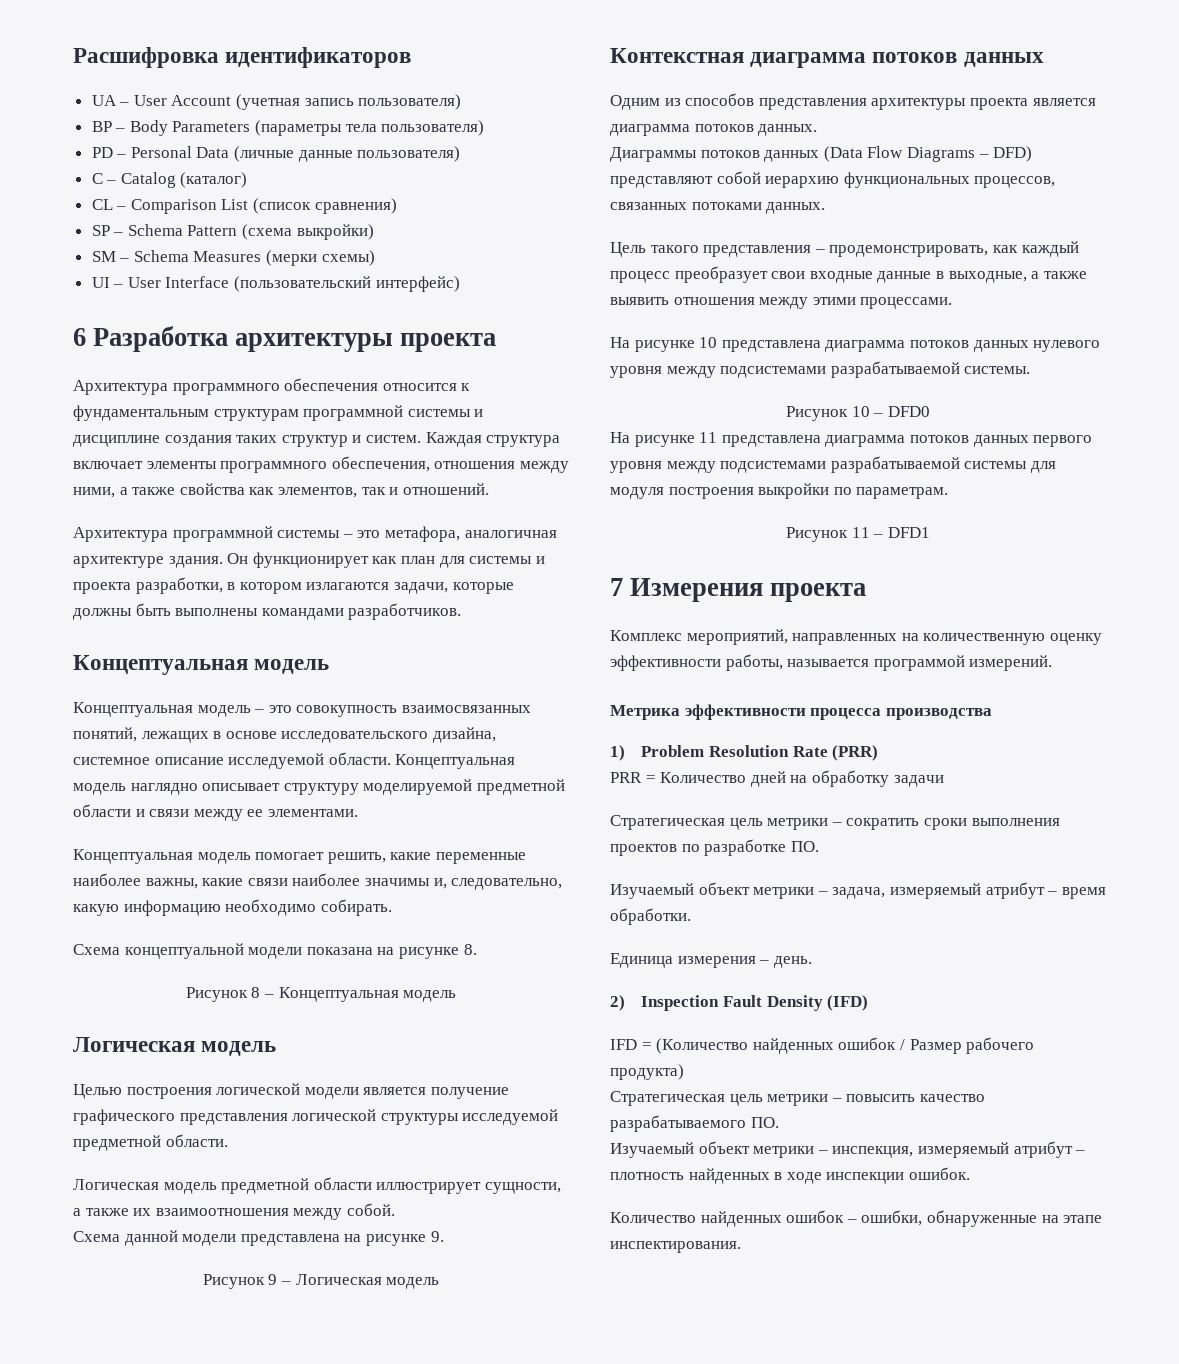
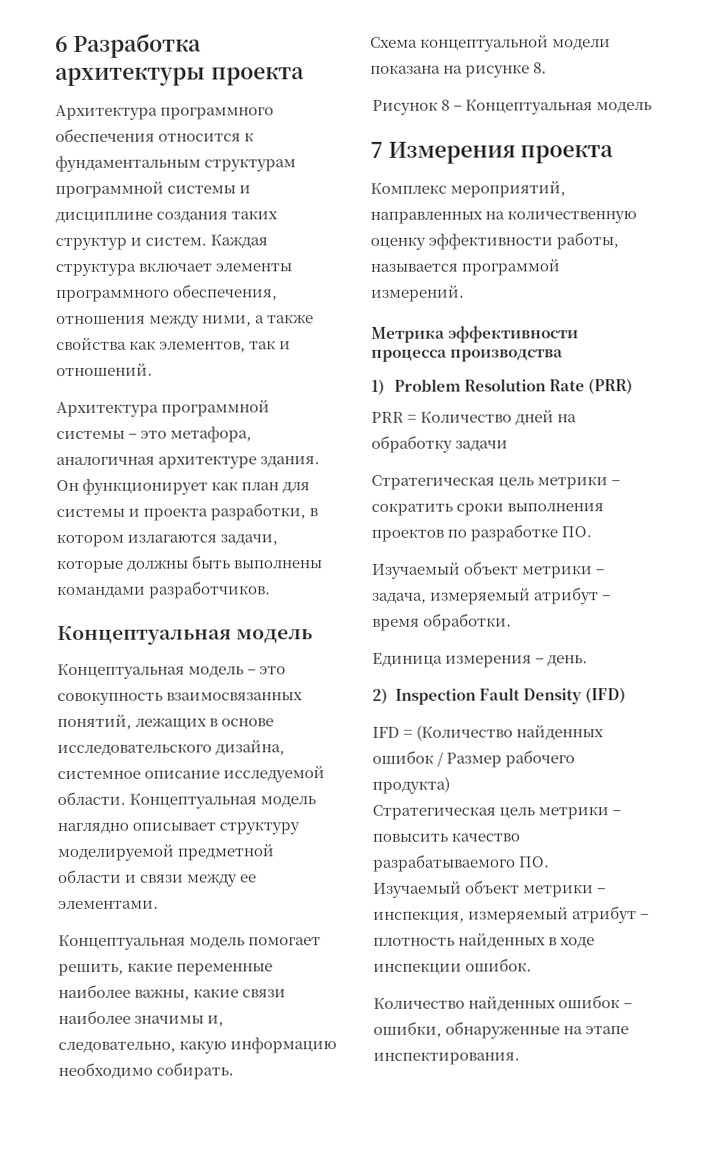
- Расшифровка идентификаторов
- UA – User Account (учетная запись пользователя)
- BP – Body Parameters (параметры тела пользователя)
- PD – Personal Data (личные данные пользователя)
- C – Catalog (каталог)
- CL – Comparison List (список сравнения)
- SP – Schema Pattern (схема выкройки)
- SM – Schema Measures (мерки схемы)
- UI – User Interface (пользовательский интерфейс)
  Рисунок 8 – Концептуальная модель
- Логическая модель
- Целью построения логической модели является получение графического представления логической структуры исследуемой предметной области.
- Логическая модель предметной области иллюстрирует сущности, а также их взаимоотношения между собой.
- Схема данной модели представлена на рисунке 9.
- Рисунок 9 – Логическая модель
- Контекстная диаграмма потоков данных
- Одним из способов представления архитектуры проекта является диаграмма потоков данных.
- Диаграммы потоков данных (Data Flow Diagrams – DFD) представляют собой иерархию функциональных процессов, связанных потоками данных.
- Цель такого представления – продемонстрировать, как каждый процесс преобразует свои входные данные в выходные, а также выявить отношения между этими процессами.
- На рисунке 10 представлена диаграмма потоков данных нулевого уровня между подсистемами разрабатываемой системы.
- Рисунок 10 – DFD0
- На рисунке 11 представлена диаграмма потоков данных первого уровня между подсистемами разрабатываемой системы для модуля построения выкройки по параметрам.
- Рисунок 11 – DFD1

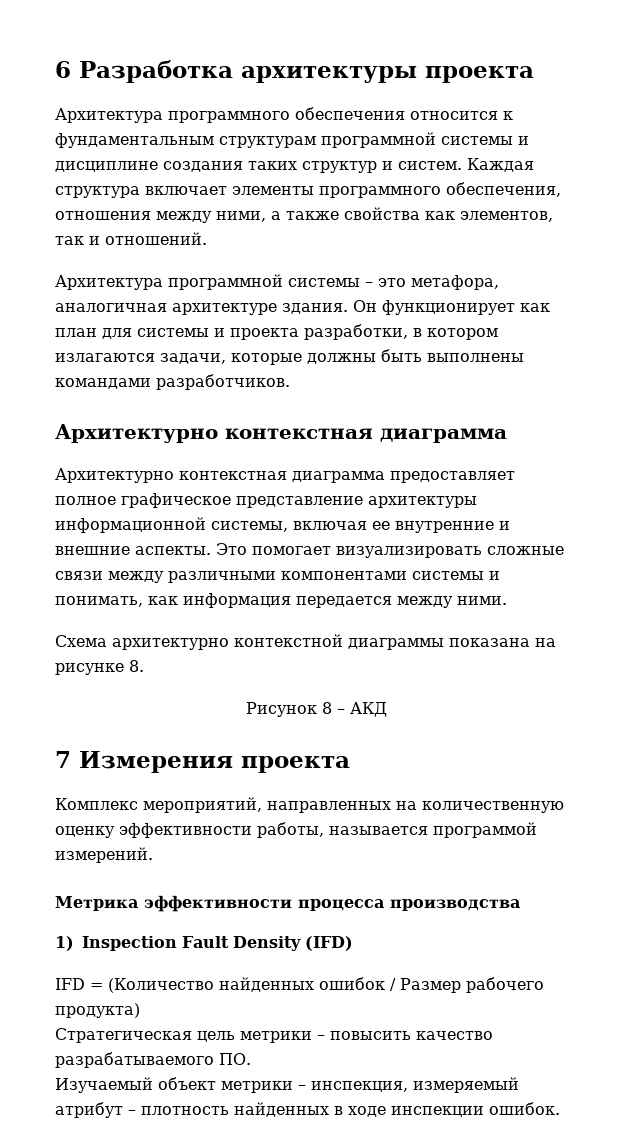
  Он функционирует как план для системы и проекта разработки, в котором излагаются задачи, которые должны быть выполнены командами разработчиков.
- Концептуальная модель
- Концептуальная модель – это совокупность взаимосвязанных понятий, лежащих в основе исследовательского дизайна, системное описание исследуемой области. Концептуальная модель наглядно описывает структуру моделируемой предметной области и связи между ее элементами.
- Концептуальная модель помогает решить, какие переменные наиболее важны, какие связи наиболее значимы и, следовательно, какую информацию необходимо собирать.
- Схема концептуальной модели показана на рисунке 8.
+ Архитектурно контекстная диаграмма
+ Архитектурно контекстная диаграмма предоставляет полное графическое представление архитектуры информационной системы, включая ее внутренние и внешние аспекты. Это помогает визуализировать сложные связи между различными компонентами системы и понимать, как информация передается между ними.
+ Схема архитектурно контекстной диаграммы показана на рисунке 8.
- Рисунок 8 – Концептуальная модель
+ Рисунок 8 – АКД
- 1) Problem Resolution Rate (PRR)
- PRR = Количество дней на обработку задачи
- Стратегическая цель метрики – сократить сроки выполнения проектов по разработке ПО.
- Изучаемый объект метрики – задача, измеряемый атрибут – время обработки.
- Единица измерения – день.
- 2) Inspection Fault Density (IFD)
+ 1) Inspection Fault Density (IFD)
- Количество найденных ошибок – ошибки, обнаруженные на этапе инспектирования.

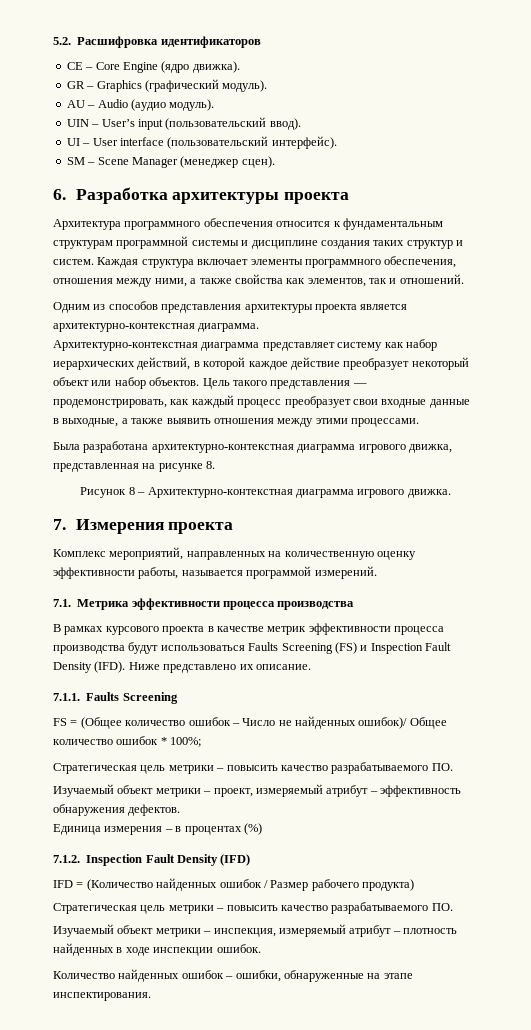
- 6 Разработка архитектуры проекта
+ 5.2. Расшифровка идентификаторов
+ CE – Core Engine (ядро движка).
+ GR – Graphics (графический модуль).
+ AU – Audio (аудио модуль).
+ UIN – User’s input (пользовательский ввод).
+ UI – User interface (пользовательский интерфейс).
+ SM – Scene Manager (менеджер сцен).
+ 6. Разработка архитектуры проекта
- Архитектура программной системы – это метафора, аналогичная архитектуре здания. Он функционирует как план для системы и проекта разработки, в котором излагаются задачи, которые должны быть выполнены командами разработчиков.
- Архитектурно контекстная диаграмма
- Архитектурно контекстная диаграмма предоставляет полное графическое представление архитектуры информационной системы, включая ее внутренние и внешние аспекты. Это помогает визуализировать сложные связи между различными компонентами системы и понимать, как информация передается между ними.
- Схема архитектурно контекстной диаграммы показана на рисунке 8.
+ Одним из способов представления архитектуры проекта является архитектурно-контекстная диаграмма.
+ Архитектурно-контекстная диаграмма представляет систему как набор иерархических действий, в которой каждое действие преобразует некоторый объект или набор объектов. Цель такого представления — продемонстрировать, как каждый процесс преобразует свои входные данные в выходные, а также выявить отношения между этими процессами.
+ Была разработана архитектурно-контекстная диаграмма игрового движка, представленная на рисунке 8.
- Рисунок 8 – АКД
- 7 Измерения проекта
+ Рисунок 8 – Архитектурно-контекстная диаграмма игрового движка.
+ 7. Измерения проекта
- Метрика эффективности процесса производства
+ 7.1. Метрика эффективности процесса производства
- 1) Inspection Fault Density (IFD)
+ В рамках курсового проекта в качестве метрик эффективности процесса производства будут использоваться Faults Screening (FS) и Inspection Fault Density (IFD). Ниже представлено их описание.
+ 7.1.1. Faults Screening
+ FS = (Общее количество ошибок – Число не найденных ошибок)/ Общее количество ошибок * 100%;
+ Стратегическая цель метрики – повысить качество разрабатываемого ПО.
+ Изучаемый объект метрики – проект, измеряемый атрибут – эффективность обнаружения дефектов.
+ Единица измерения – в процентах (%)
+ 7.1.2. Inspection Fault Density (IFD)
+ Количество найденных ошибок – ошибки, обнаруженные на этапе инспектирования.

